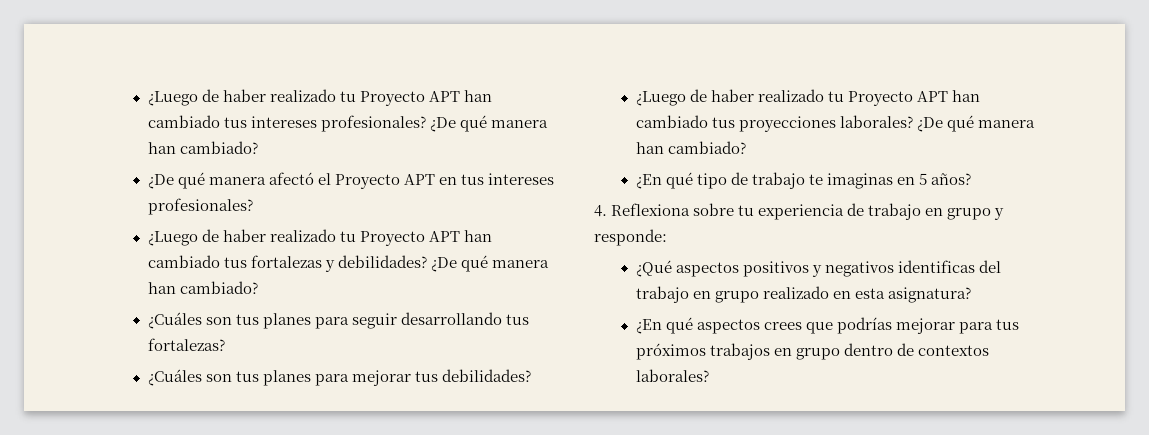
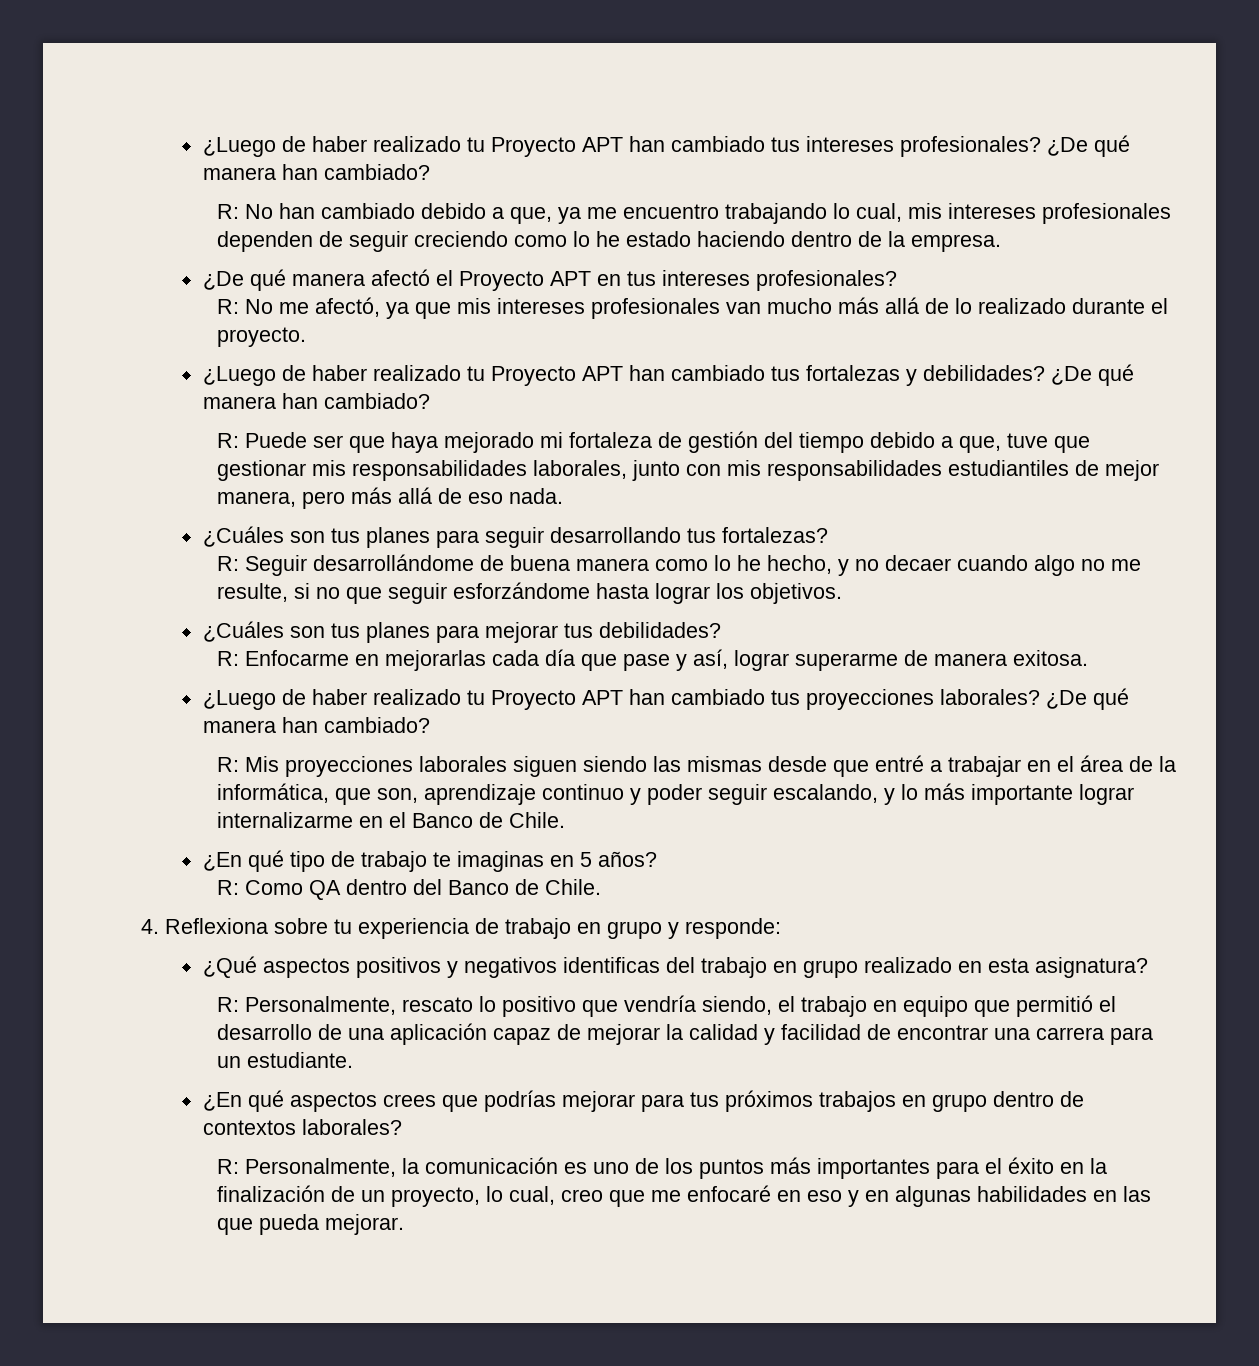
+ R: No han cambiado debido a que, ya me encuentro trabajando lo cual, mis intereses profesionales dependen de seguir creciendo como lo he estado haciendo dentro de la empresa.
+ R: No me afectó, ya que mis intereses profesionales van mucho más allá de lo realizado durante el proyecto.
+ R: Puede ser que haya mejorado mi fortaleza de gestión del tiempo debido a que, tuve que gestionar mis responsabilidades laborales, junto con mis responsabilidades estudiantiles de mejor manera, pero más allá de eso nada.
+ R: Seguir desarrollándome de buena manera como lo he hecho, y no decaer cuando algo no me resulte, si no que seguir esforzándome hasta lograr los objetivos.
+ R: Enfocarme en mejorarlas cada día que pase y así, lograr superarme de manera exitosa.
+ R: Mis proyecciones laborales siguen siendo las mismas desde que entré a trabajar en el área de la informática, que son, aprendizaje continuo y poder seguir escalando, y lo más importante lograr internalizarme en el Banco de Chile.
+ R: Como QA dentro del Banco de Chile.
+ R: Personalmente, rescato lo positivo que vendría siendo, el trabajo en equipo que permitió el desarrollo de una aplicación capaz de mejorar la calidad y facilidad de encontrar una carrera para un estudiante.
+ R: Personalmente, la comunicación es uno de los puntos más importantes para el éxito en la finalización de un proyecto, lo cual, creo que me enfocaré en eso y en algunas habilidades en las que pueda mejorar.

